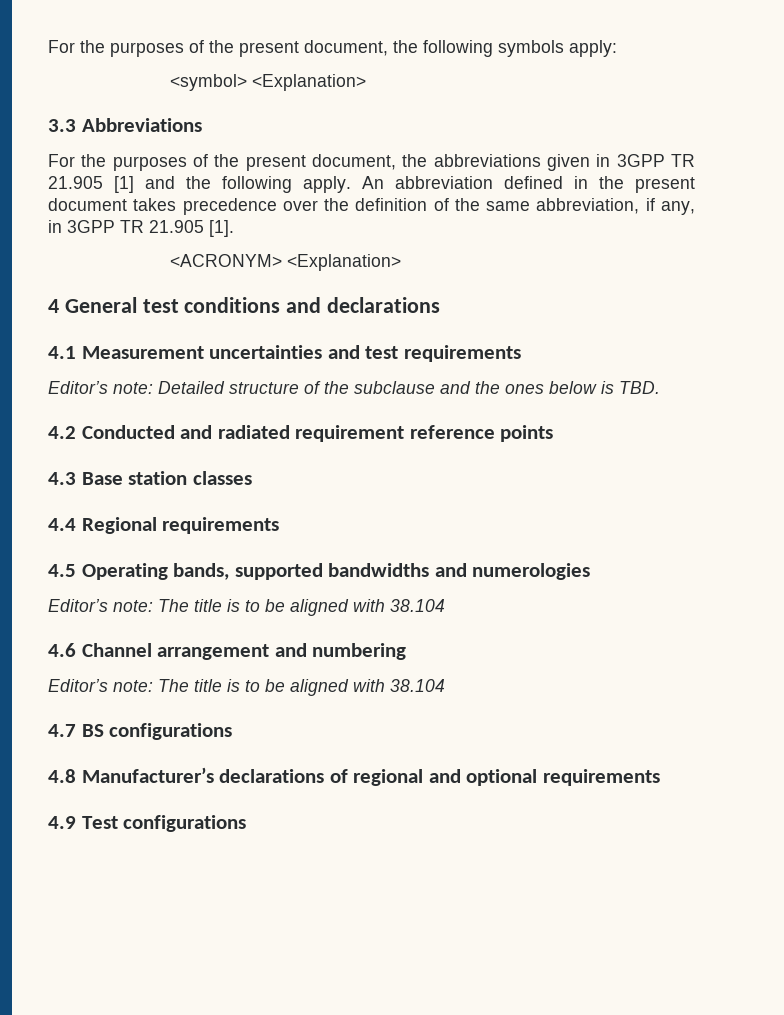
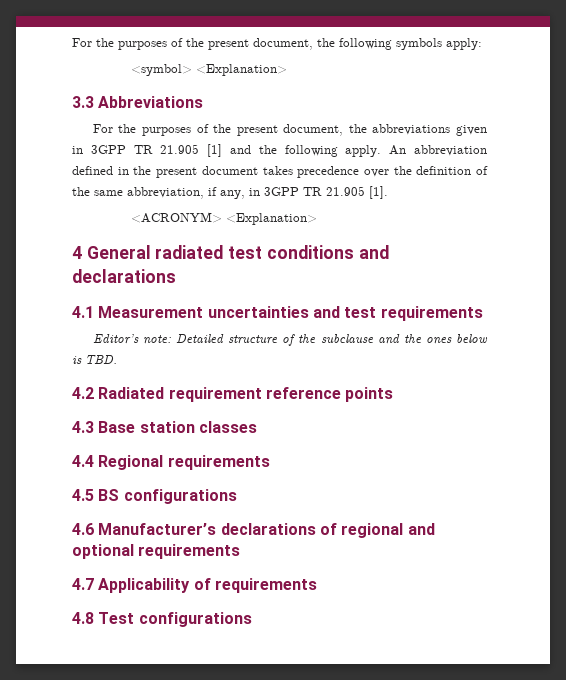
- 4 General test conditions and declarations
+ 4 General radiated test conditions and declarations
- 4.2 Conducted and radiated requirement reference points
+ 4.2 Radiated requirement reference points
- 4.5 Operating bands, supported bandwidths and numerologies
- Editor’s note: The title is to be aligned with 38.104
- 4.6 Channel arrangement and numbering
- Editor’s note: The title is to be aligned with 38.104
- 4.7 BS configurations
+ 4.5 BS configurations
- 4.8 Manufacturer’s declarations of regional and optional requirements
+ 4.6 Manufacturer’s declarations of regional and optional requirements
- 4.9 Test configurations
+ 4.7 Applicability of requirements
+ 4.8 Test configurations

